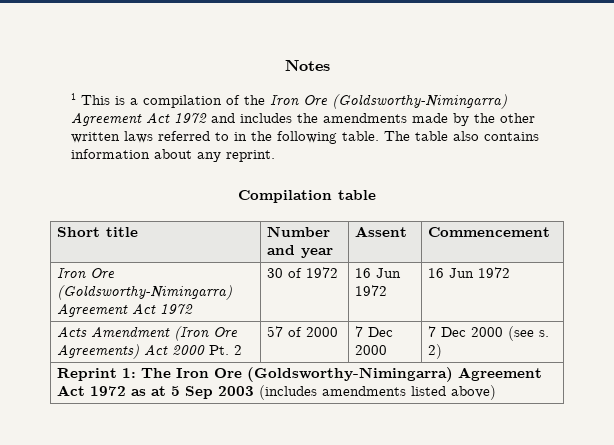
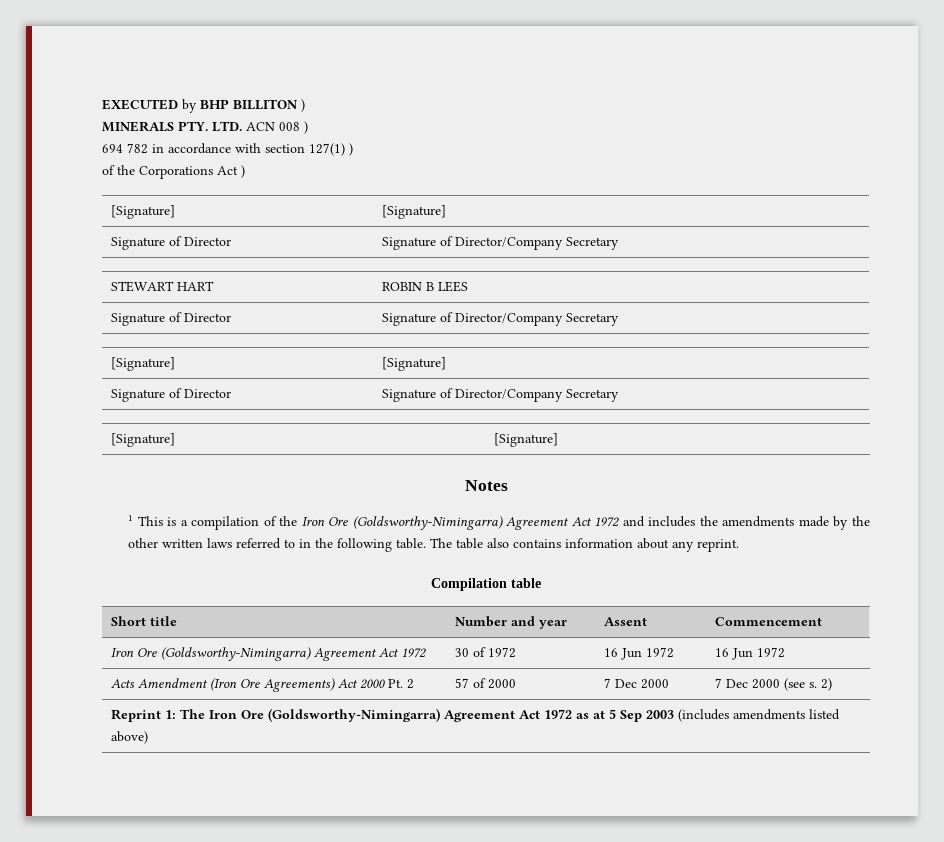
+ EXECUTED by BHP BILLITON )
+ MINERALS PTY. LTD. ACN 008 )
+ 694 782 in accordance with section 127(1) )
+ of the Corporations Act )
+ [Signature] | [Signature]
+ Signature of Director | Signature of Director/Company Secretary
+ STEWART HART | ROBIN B LEES
+ Signature of Director | Signature of Director/Company Secretary
+ [Signature] | [Signature]
+ Signature of Director | Signature of Director/Company Secretary
+ [Signature] | [Signature]

